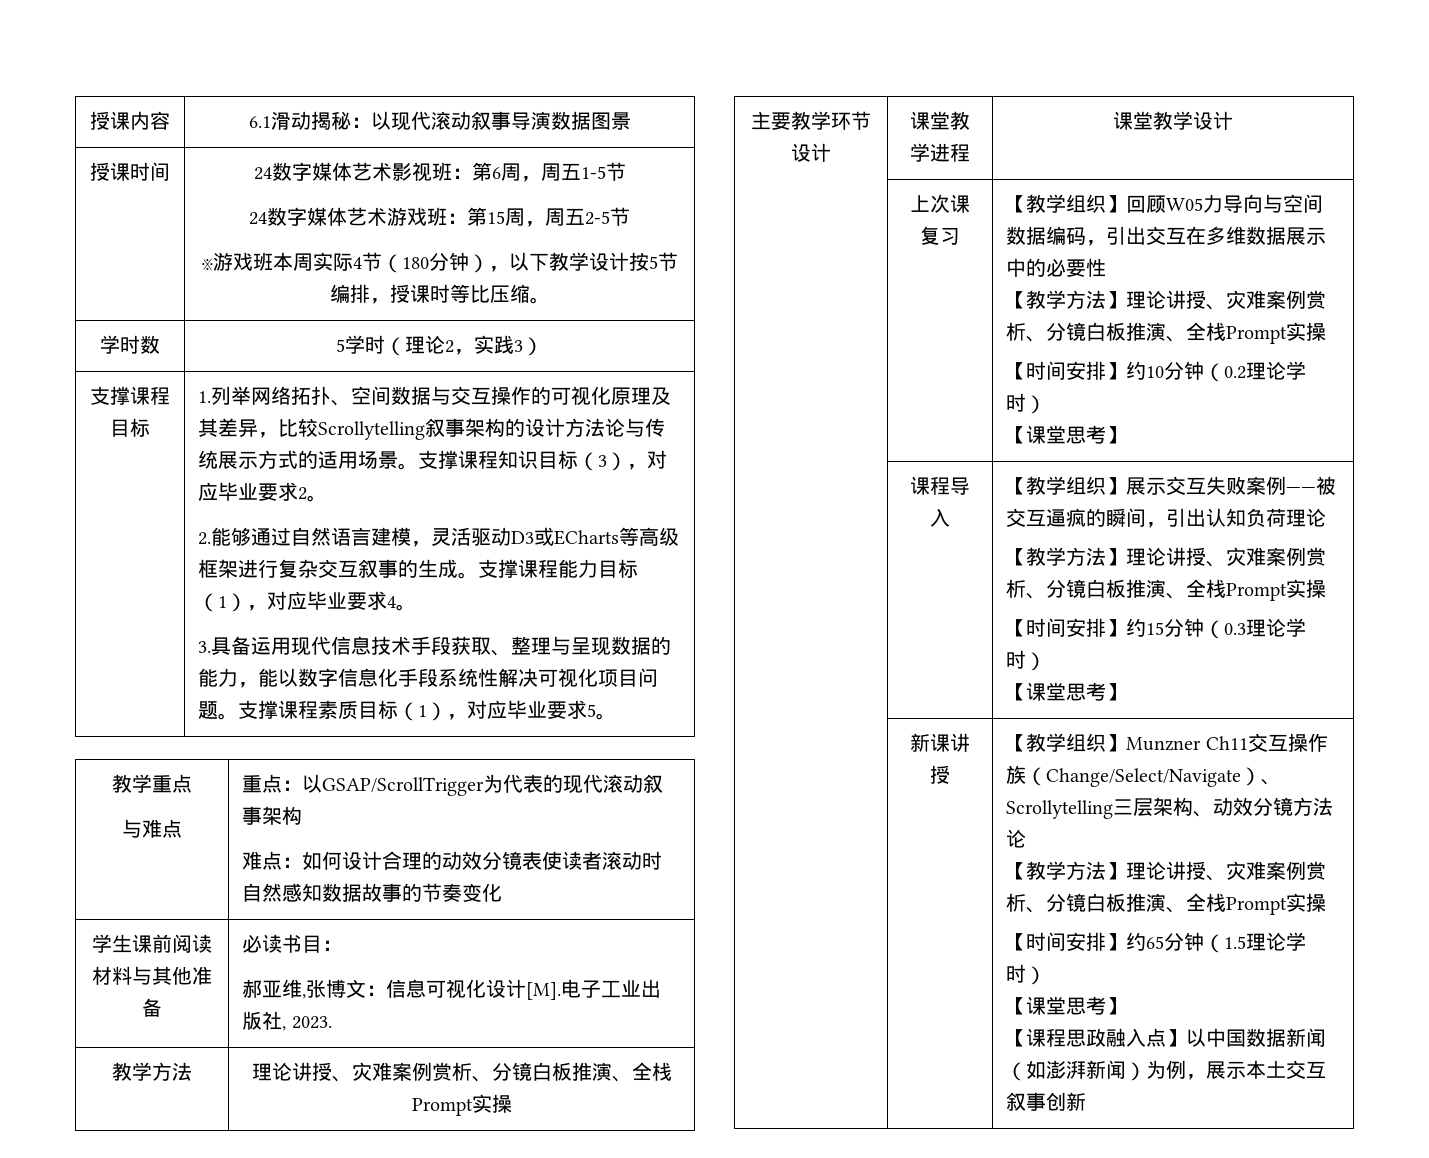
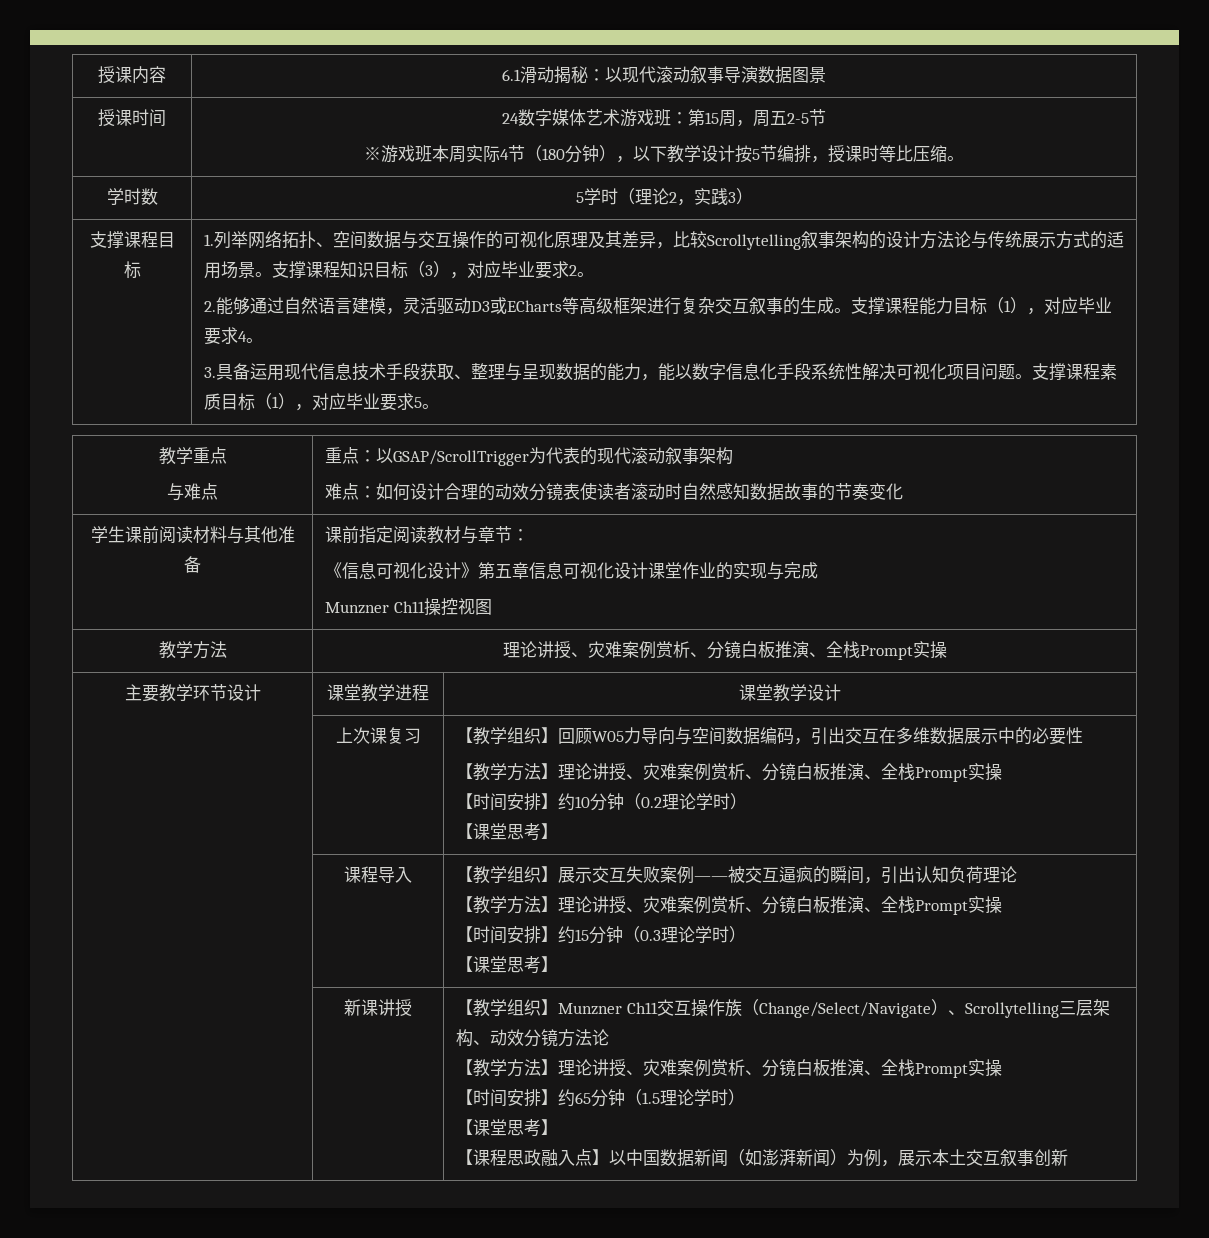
- 24数字媒体艺术影视班：第6周，周五1-5节
- 学生课前阅读材料与其他准备 | 必读书目：
- 郝亚维,张博文：信息可视化设计[M].电子工业出版社, 2023.
+ 学生课前阅读材料与其他准备 | 课前指定阅读教材与章节：
+ 《信息可视化设计》第五章信息可视化设计课堂作业的实现与完成
+ Munzner Ch11操控视图

